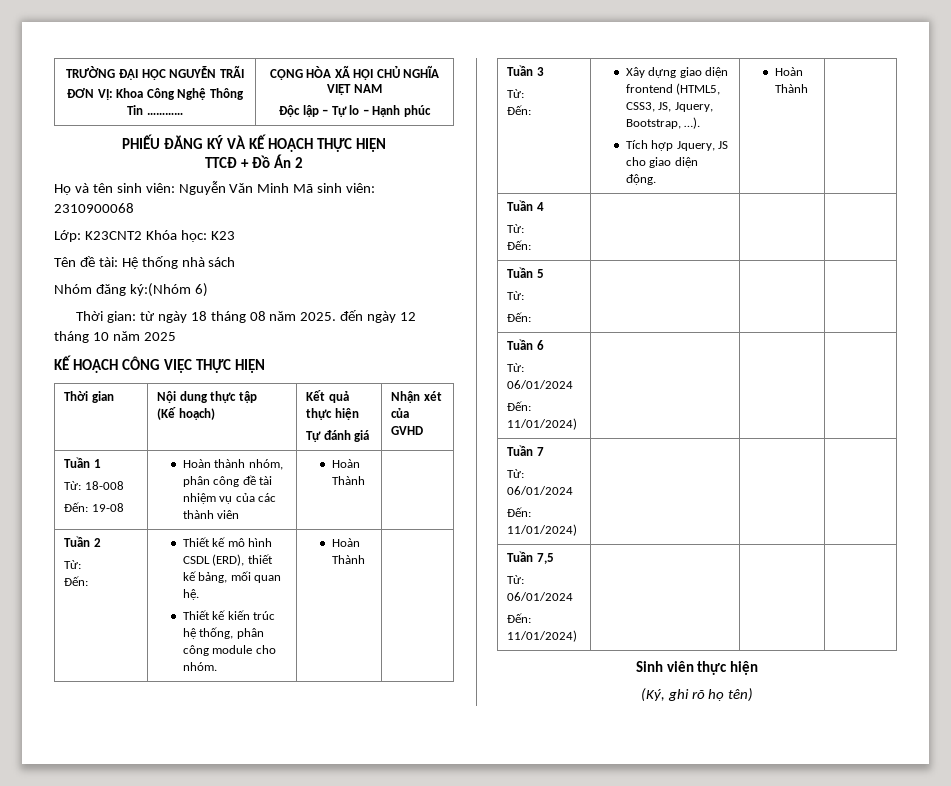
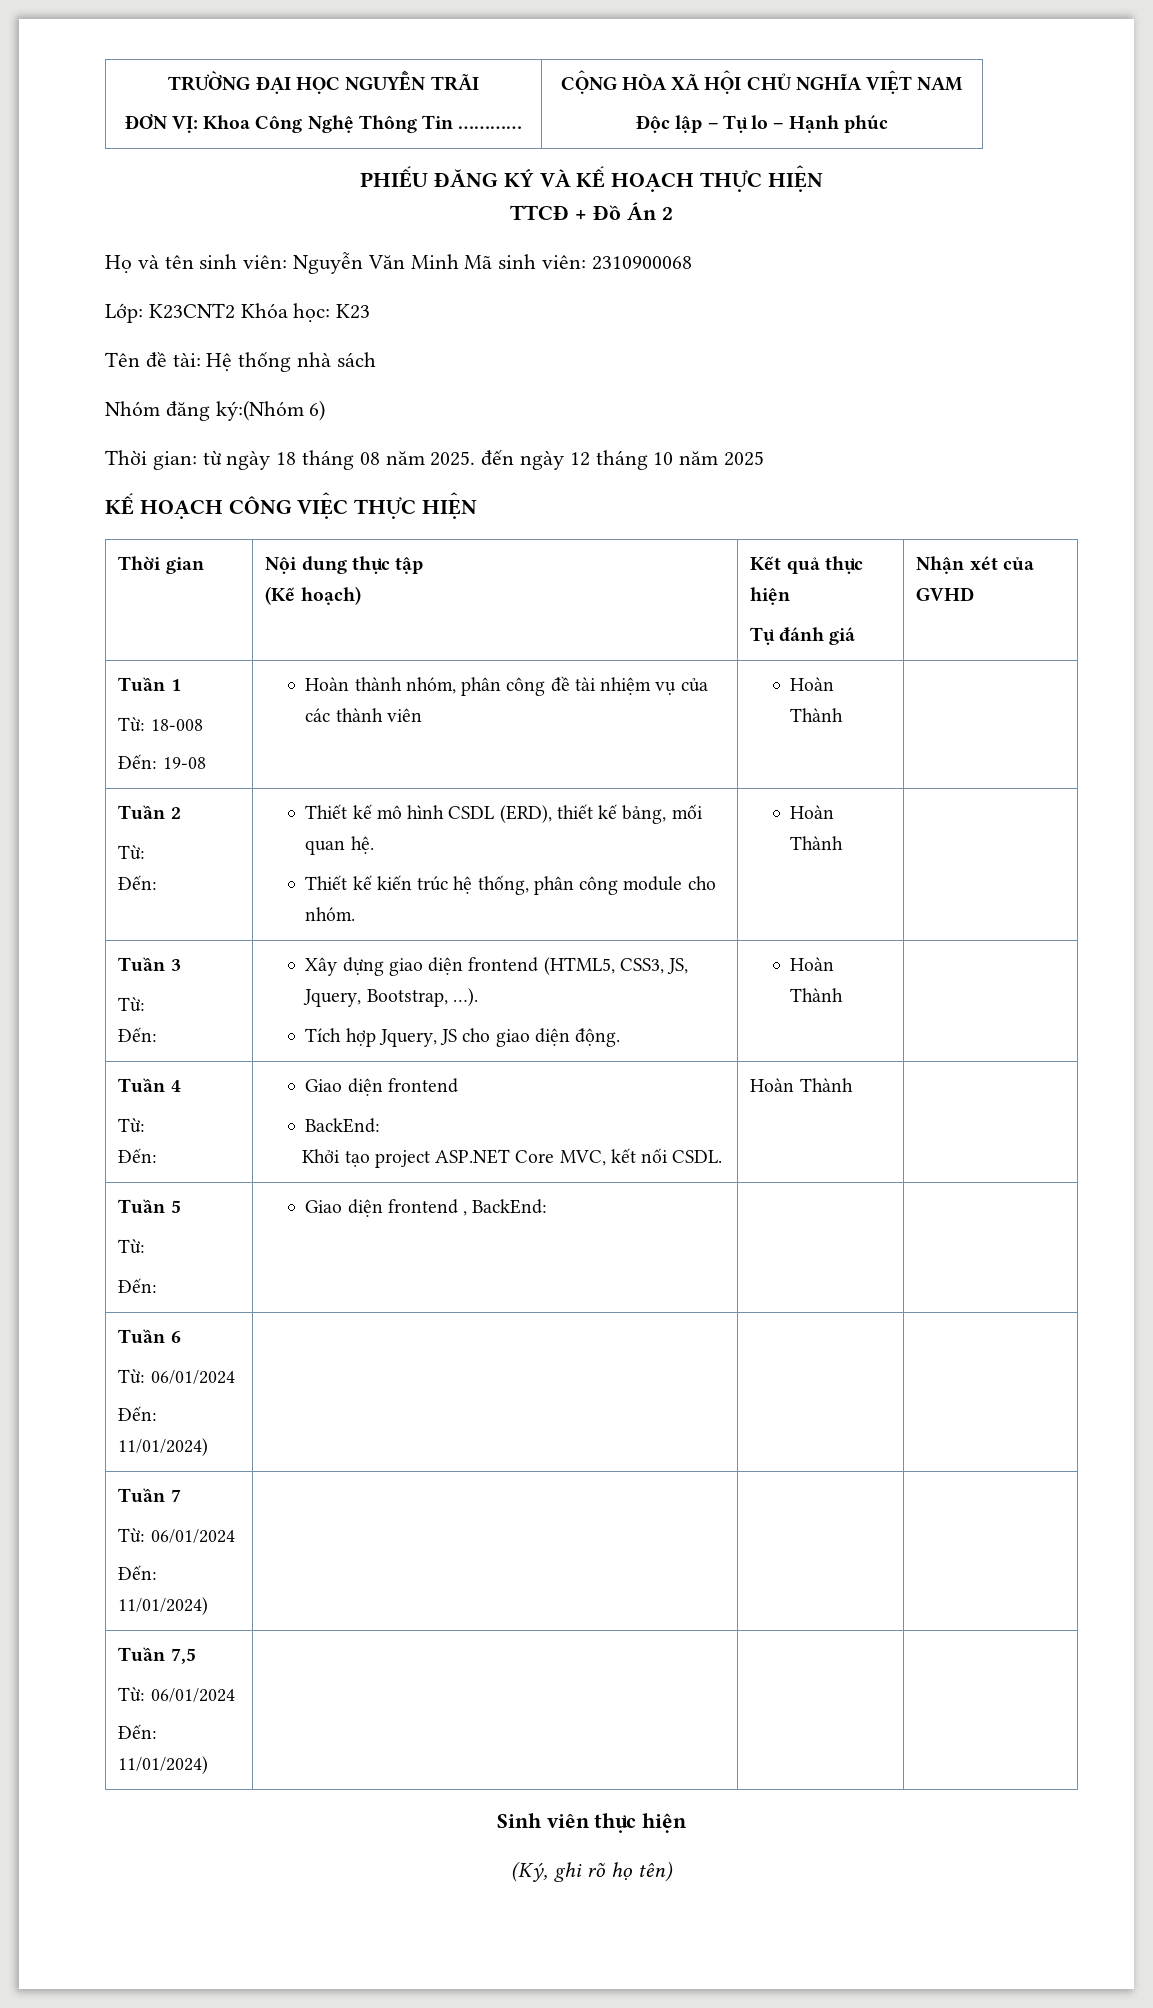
  Tuần 4
  Từ:
- Đến: | | |
+ Đến: | Giao diện frontend
+ BackEnd:
+ Khởi tạo project ASP.NET Core MVC, kết nối CSDL. | Hoàn Thành |
  Tuần 5
  Từ:
- Đến: | | |
+ Đến: | Giao diện frontend , BackEnd: | |

